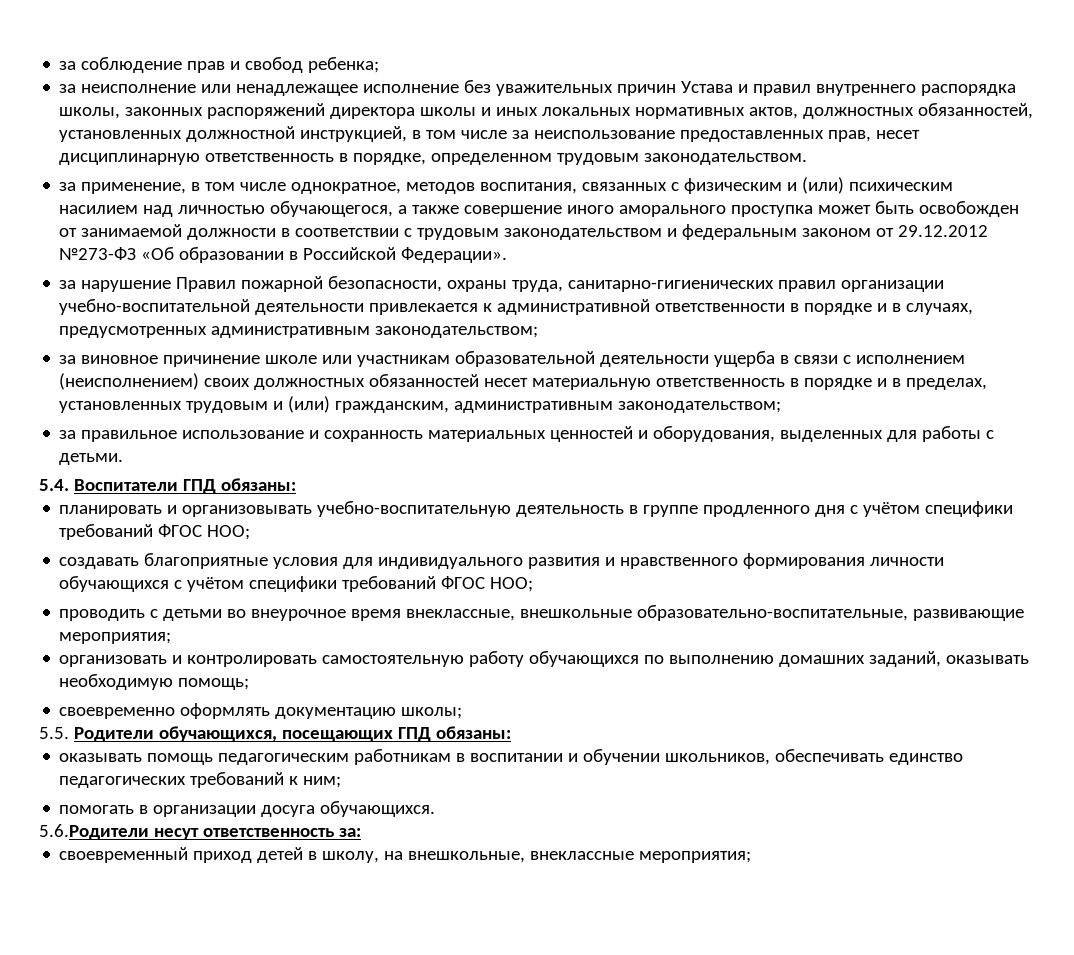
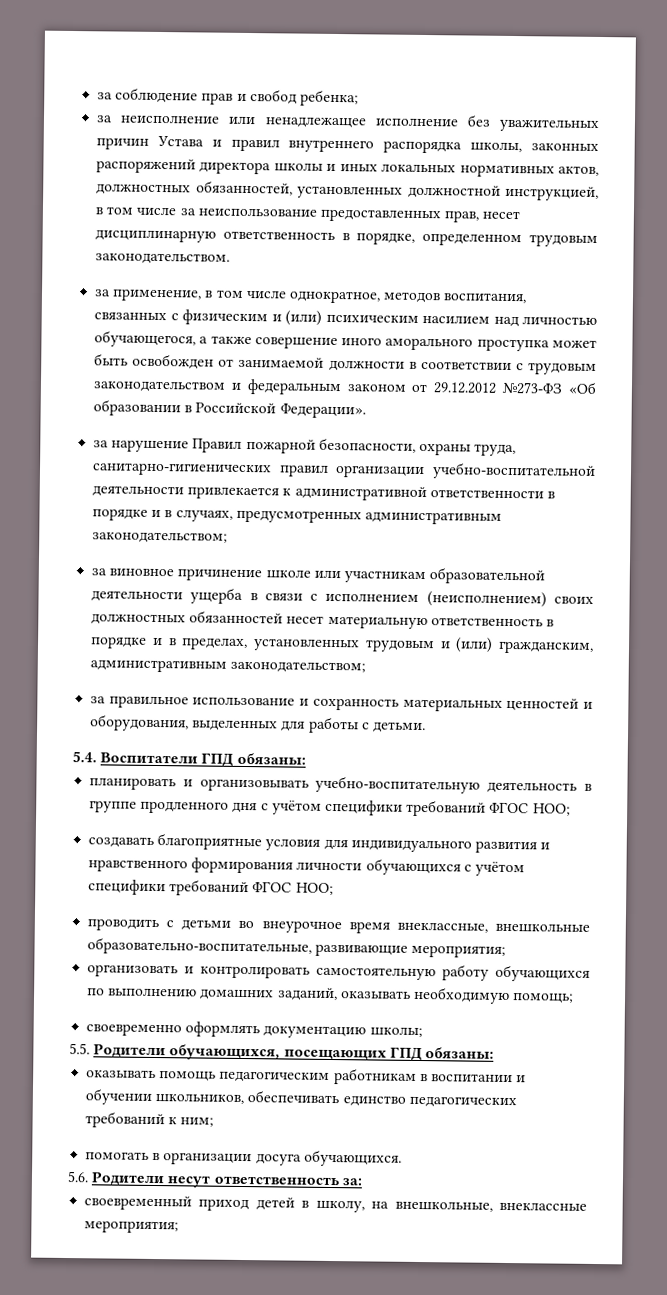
- 5.6.Родители несут ответственность за:
+ 5.6. Родители несут ответственность за:

